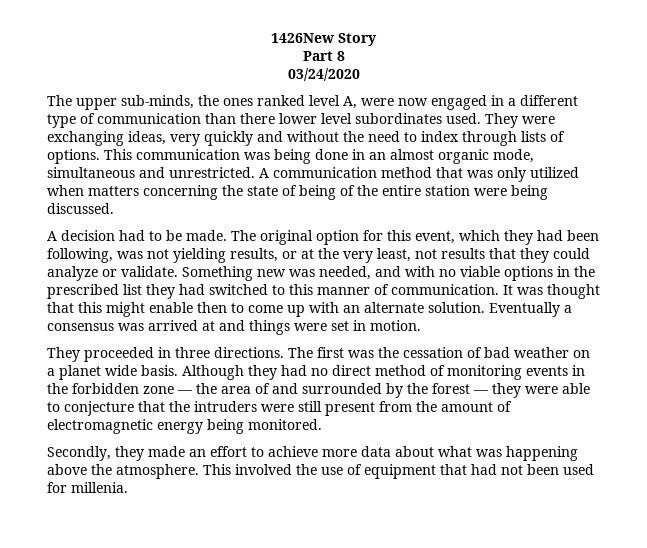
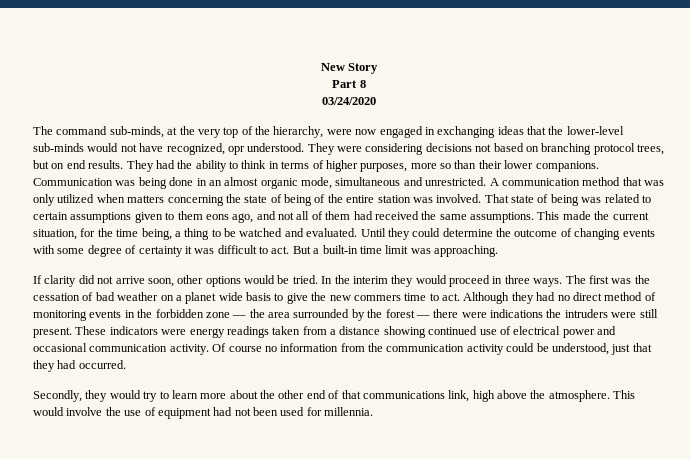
- 1426New Story
+ New Story
- The upper sub-minds, the ones ranked level A, were now engaged in a different type of communication than there lower level subordinates used. They were exchanging ideas, very quickly and without the need to index through lists of options. This communication was being done in an almost organic mode, simultaneous and unrestricted.
+ The command sub-minds, at the very top of the hierarchy, were now engaged in exchanging ideas that the lower-level sub-minds would not have recognized, opr understood. They were considering decisions not based on branching protocol trees, but on end results. They had the ability to think in terms of higher purposes, more so than their lower companions. Communication was being done in an almost organic mode, simultaneous and unrestricted.
- A communication method that was only utilized when matters concerning the state of being of the entire station were being discussed.
- A decision had to be made. The original option for this event, which they had been following, was not yielding results, or at the very least, not results that they could analyze or validate. Something new was needed, and with no viable options in the prescribed list they had switched to this manner of communication. It was thought that this might enable then to come up with an alternate solution. Eventually a consensus was arrived at and things were set in motion.
- They proceeded in three directions.
+ A communication method that was only utilized when matters concerning the state of being of the entire station was involved. That state of being was related to certain assumptions given to them eons ago, and not all of them had received the same assumptions. This made the current situation, for the time being, a thing to be watched and evaluated. Until they could determine the outcome of changing events with some degree of certainty it was difficult to act. But a built-in time limit was approaching.
+ If clarity did not arrive soon, other options would be tried. In the interim they would proceed in three ways.
- The first was the cessation of bad weather on a planet wide basis.
+ The first was the cessation of bad weather on a planet wide basis to give the new commers time to act.
- Although they had no direct method of monitoring events in the forbidden zone — the area of and surrounded by the forest — they were able to conjecture that the intruders were still present from the amount of electromagnetic energy being monitored.
- Secondly, they made an effort to achieve more data about what was happening above the atmosphere.
+ Although they had no direct method of monitoring events in the forbidden zone — the area surrounded by the forest — there were indications the intruders were still present. These indicators were energy readings taken from a distance showing continued use of electrical power and occasional communication activity. Of course no information from the communication activity could be understood, just that they had occurred.
+ Secondly, they would try to learn more about the other end of that communications link, high above the atmosphere.
- This involved the use of equipment that had not been used for millenia.
+ This would involve the use of equipment had not been used for millennia.

